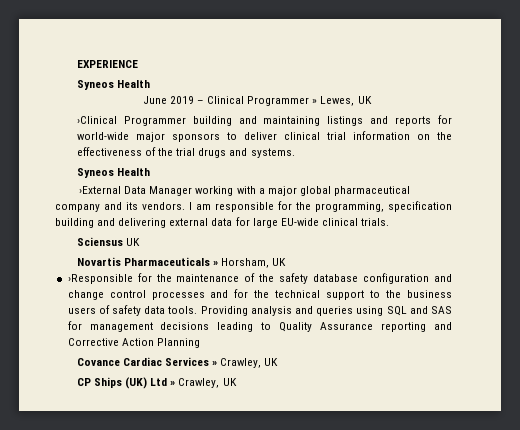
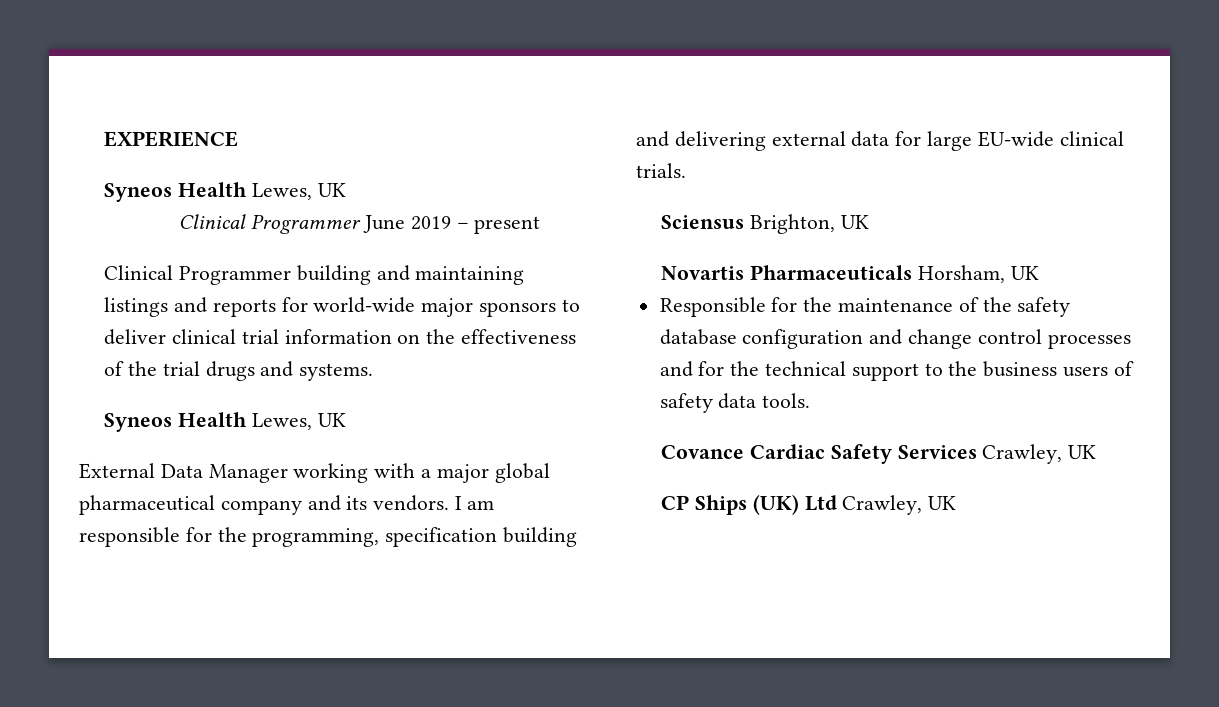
  EXPERIENCE
- Syneos Health
- June 2019 – Clinical Programmer » Lewes, UK
- ›Clinical Programmer building and maintaining listings and reports for world-wide major sponsors to deliver clinical trial information on the effectiveness of the trial drugs and systems.
- Syneos Health
- ›External Data Manager working with a major global pharmaceutical company and its vendors.
+ Syneos Health Lewes, UK
+ Clinical Programmer June 2019 – present
+ Clinical Programmer building and maintaining listings and reports for world-wide major sponsors to deliver clinical trial information on the effectiveness of the trial drugs and systems.
+ Syneos Health Lewes, UK
+ External Data Manager working with a major global pharmaceutical company and its vendors.
- Sciensus UK
+ Sciensus Brighton, UK
- Novartis Pharmaceuticals » Horsham, UK
+ Novartis Pharmaceuticals Horsham, UK
- ›Responsible for the maintenance of the safety database configuration and change control processes and for the technical support to the business users of safety data tools. Providing analysis and queries using SQL and SAS for management decisions leading to Quality Assurance reporting and Corrective Action Planning
+ Responsible for the maintenance of the safety database configuration and change control processes and for the technical support to the business users of safety data tools.
- Covance Cardiac Services » Crawley, UK
+ Covance Cardiac Safety Services Crawley, UK
- CP Ships (UK) Ltd » Crawley, UK
+ CP Ships (UK) Ltd Crawley, UK

